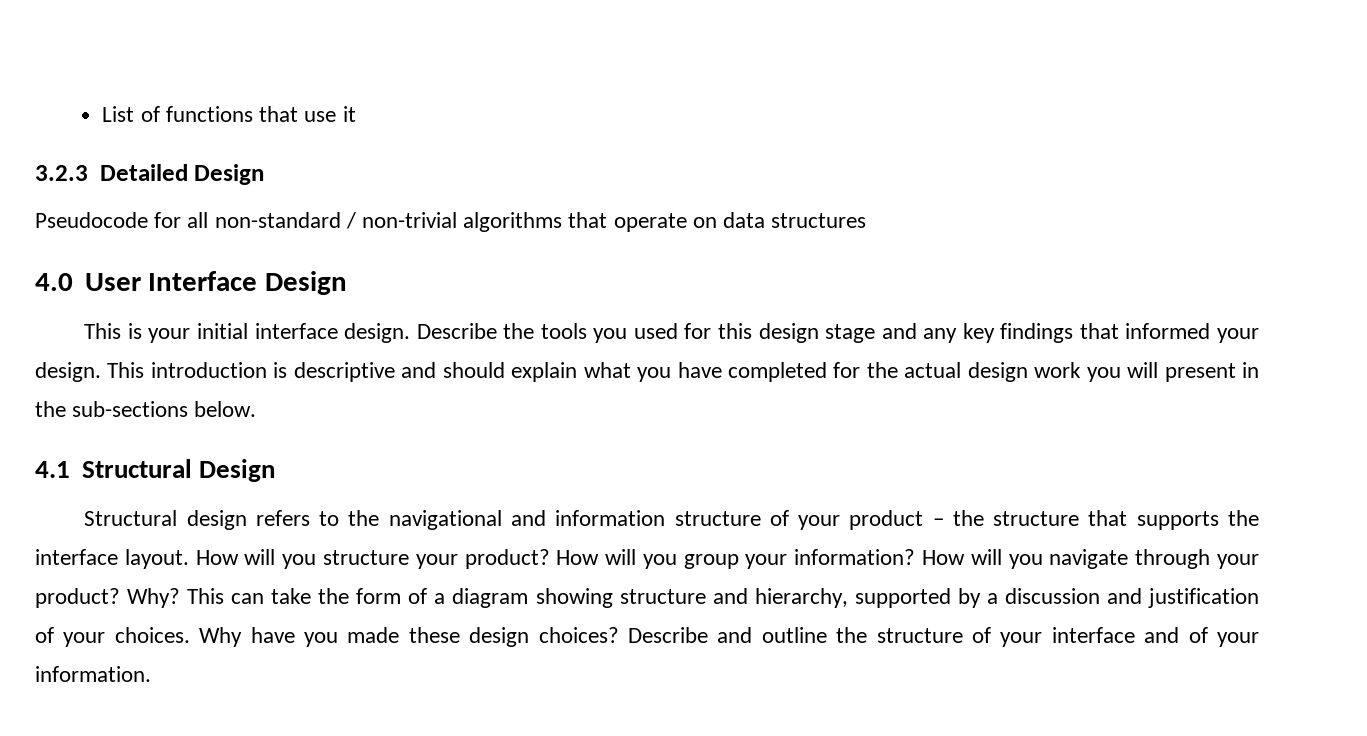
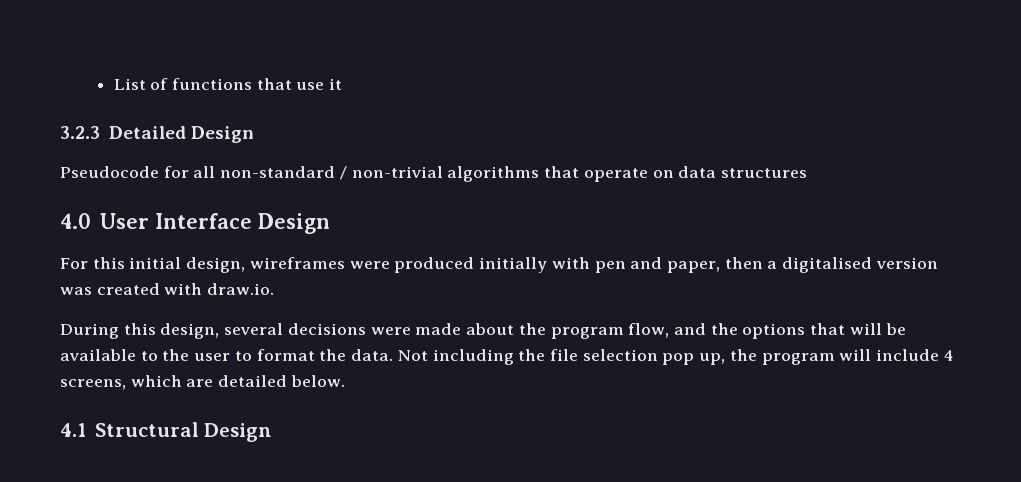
- This is your initial interface design. Describe the tools you used for this design stage and any key findings that informed your design. This introduction is descriptive and should explain what you have completed for the actual design work you will present in the sub-sections below.
+ For this initial design, wireframes were produced initially with pen and paper, then a digitalised version was created with draw.io.
+ During this design, several decisions were made about the program flow, and the options that will be available to the user to format the data. Not including the file selection pop up, the program will include 4 screens, which are detailed below.
  4.1 Structural Design
- Structural design refers to the navigational and information structure of your product – the structure that supports the interface layout. How will you structure your product? How will you group your information? How will you navigate through your product? Why? This can take the form of a diagram showing structure and hierarchy, supported by a discussion and justification of your choices. Why have you made these design choices? Describe and outline the structure of your interface and of your information.

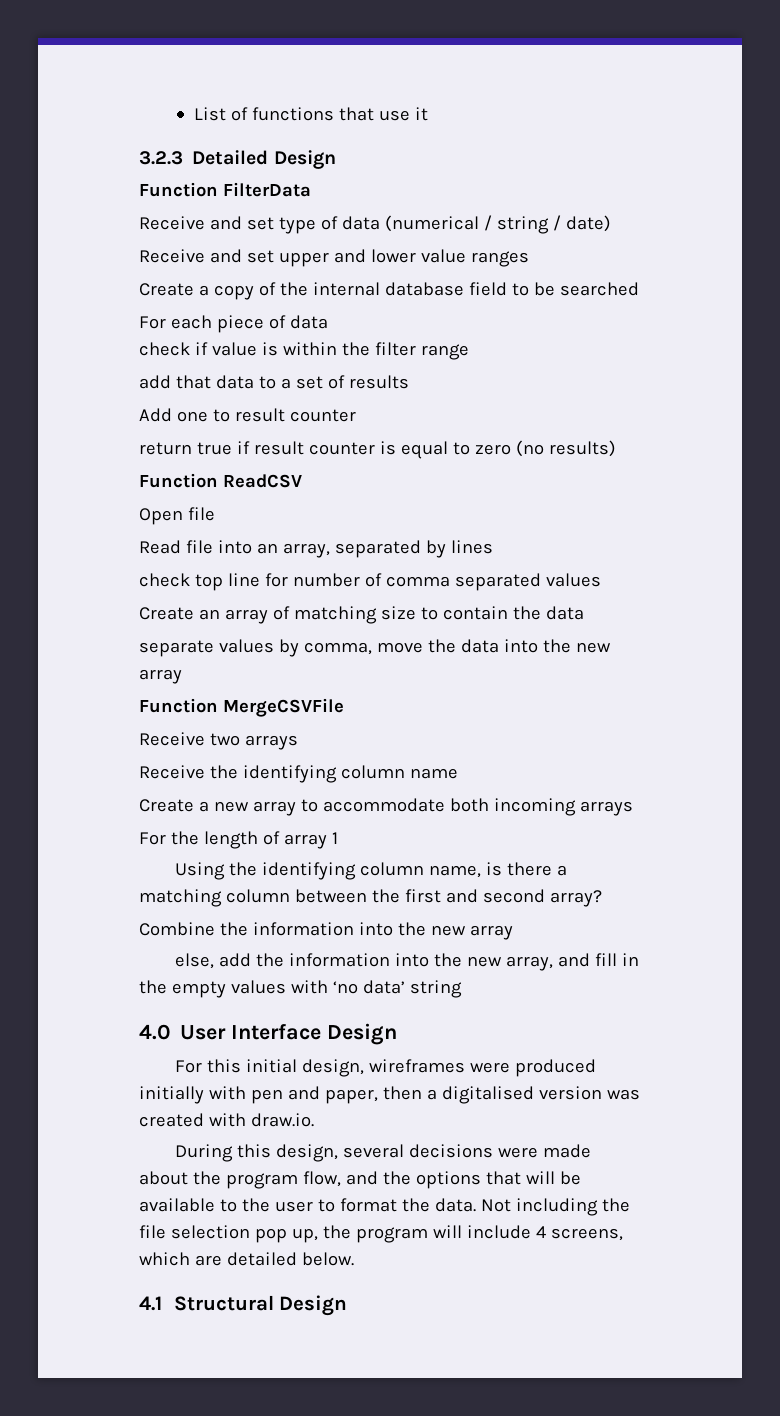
- Pseudocode for all non-standard / non-trivial algorithms that operate on data structures
+ Function FilterData
+ Receive and set type of data (numerical / string / date)
+ Receive and set upper and lower value ranges
+ Create a copy of the internal database field to be searched
+ For each piece of data
+ check if value is within the filter range
+ add that data to a set of results
+ Add one to result counter
+ return true if result counter is equal to zero (no results)
+ Function ReadCSV
+ Open file
+ Read file into an array, separated by lines
+ check top line for number of comma separated values
+ Create an array of matching size to contain the data
+ separate values by comma, move the data into the new array
+ Function MergeCSVFile
+ Receive two arrays
+ Receive the identifying column name
+ Create a new array to accommodate both incoming arrays
+ For the length of array 1
+ Using the identifying column name, is there a matching column between the first and second array?
+ Combine the information into the new array
+ else, add the information into the new array, and fill in the empty values with ‘no data’ string

